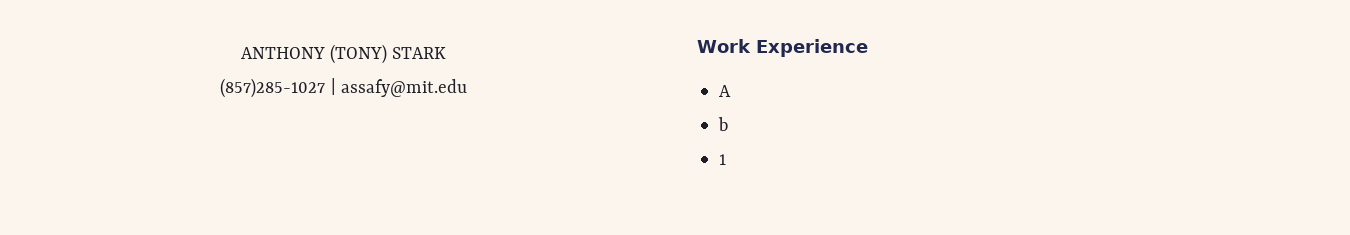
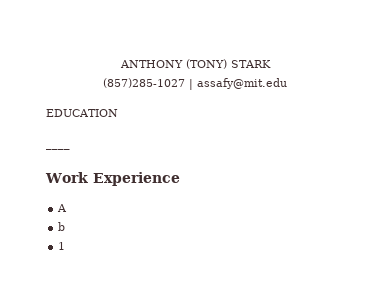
+ EDUCATION
+ ____

